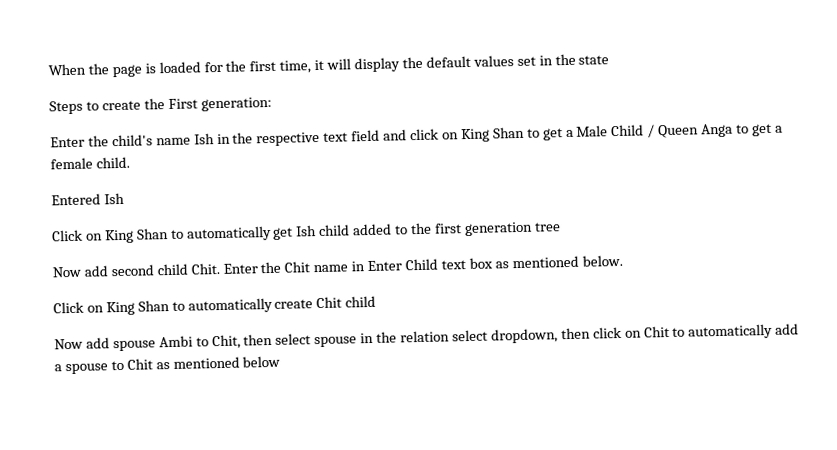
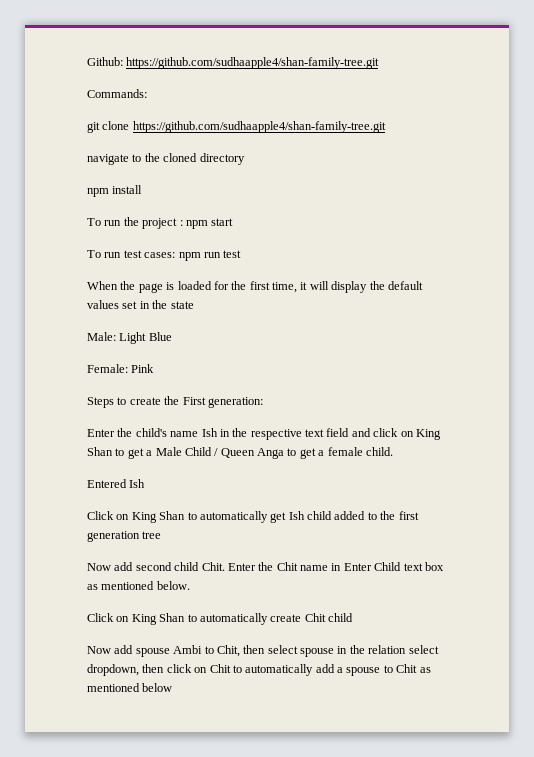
+ Github: https://github.com/sudhaapple4/shan-family-tree.git
+ Commands:
+ git clone https://github.com/sudhaapple4/shan-family-tree.git
+ navigate to the cloned directory
+ npm install
+ To run the project : npm start
+ To run test cases: npm run test
+ Male: Light Blue
+ Female: Pink

